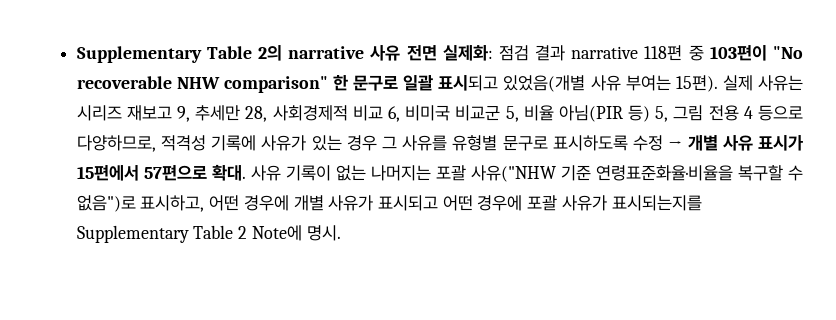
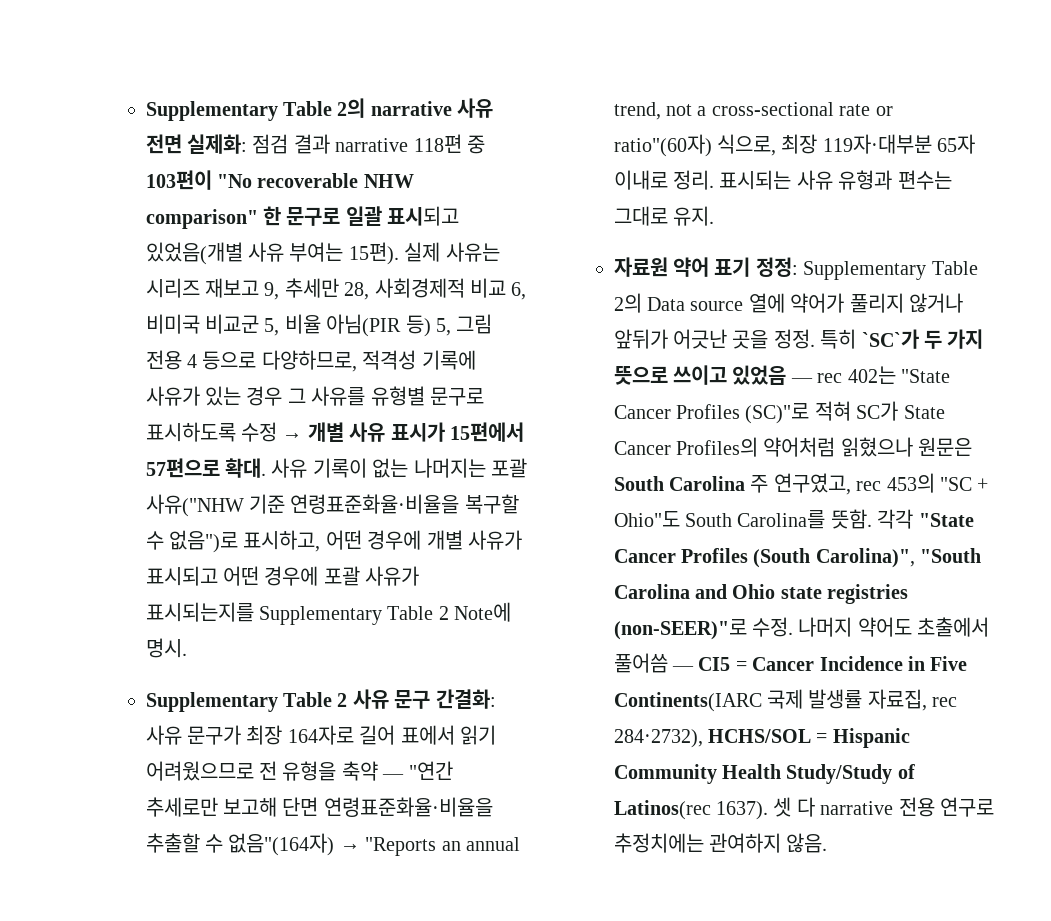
+ Supplementary Table 2 사유 문구 간결화: 사유 문구가 최장 164자로 길어 표에서 읽기 어려웠으므로 전 유형을 축약 — "연간 추세로만 보고해 단면 연령표준화율·비율을 추출할 수 없음"(164자) → "Reports an annual trend, not a cross-sectional rate or ratio"(60자) 식으로, 최장 119자·대부분 65자 이내로 정리. 표시되는 사유 유형과 편수는 그대로 유지.
+ 자료원 약어 표기 정정: Supplementary Table 2의 Data source 열에 약어가 풀리지 않거나 앞뒤가 어긋난 곳을 정정. 특히 `SC`가 두 가지 뜻으로 쓰이고 있었음 — rec 402는 "State Cancer Profiles (SC)"로 적혀 SC가 State Cancer Profiles의 약어처럼 읽혔으나 원문은 South Carolina 주 연구였고, rec 453의 "SC + Ohio"도 South Carolina를 뜻함. 각각 "State Cancer Profiles (South Carolina)", "South Carolina and Ohio state registries (non-SEER)"로 수정. 나머지 약어도 초출에서 풀어씀 — CI5 = Cancer Incidence in Five Continents(IARC 국제 발생률 자료집, rec 284·2732), HCHS/SOL = Hispanic Community Health Study/Study of Latinos(rec 1637). 셋 다 narrative 전용 연구로 추정치에는 관여하지 않음.

